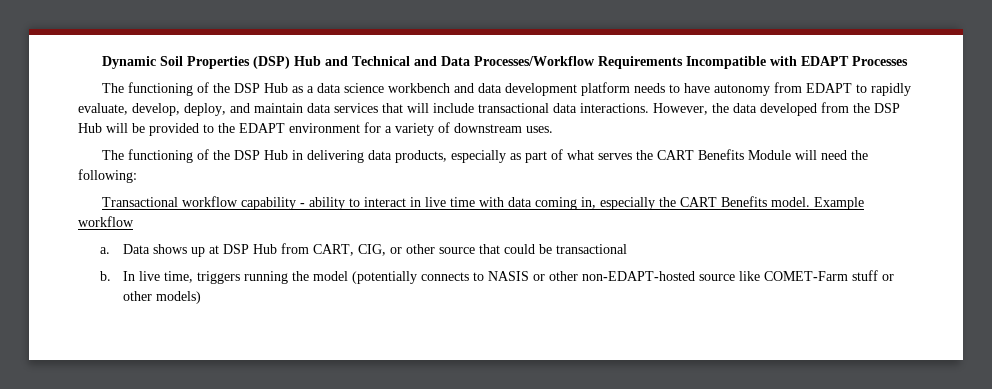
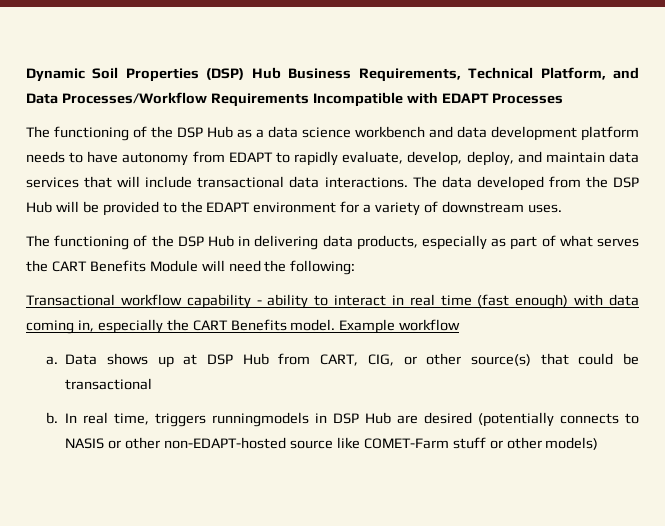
- Dynamic Soil Properties (DSP) Hub and Technical and Data Processes/Workflow Requirements Incompatible with EDAPT Processes
+ Dynamic Soil Properties (DSP) Hub Business Requirements, Technical Platform, and Data Processes/Workflow Requirements Incompatible with EDAPT Processes
- However, the data developed from the DSP Hub will be provided to the EDAPT environment for a variety of downstream uses.
+ The data developed from the DSP Hub will be provided to the EDAPT environment for a variety of downstream uses.
- Transactional workflow capability - ability to interact in live time with data coming in, especially the CART Benefits model.
+ Transactional workflow capability - ability to interact in real time (fast enough) with data coming in, especially the CART Benefits model.
- Data shows up at DSP Hub from CART, CIG, or other source that could be transactional
+ Data shows up at DSP Hub from CART, CIG, or other source(s) that could be transactional
- In live time, triggers running the model (potentially connects to NASIS or other non-EDAPT-hosted source like COMET-Farm stuff or other models)
+ In real time, triggers runningmodels in DSP Hub are desired (potentially connects to NASIS or other non-EDAPT-hosted source like COMET-Farm stuff or other models)

